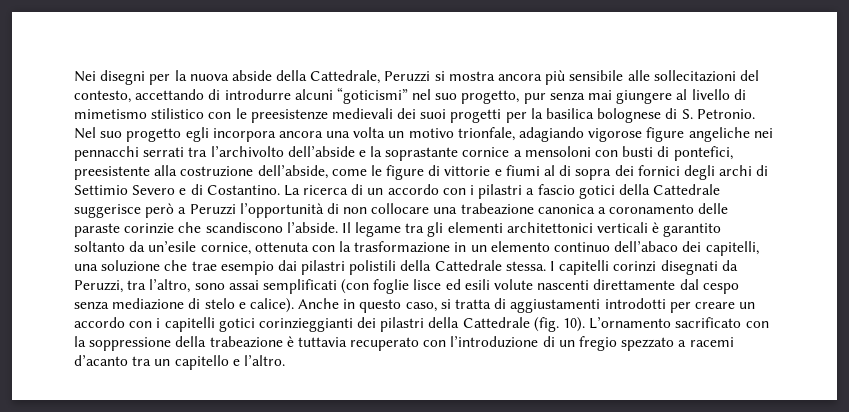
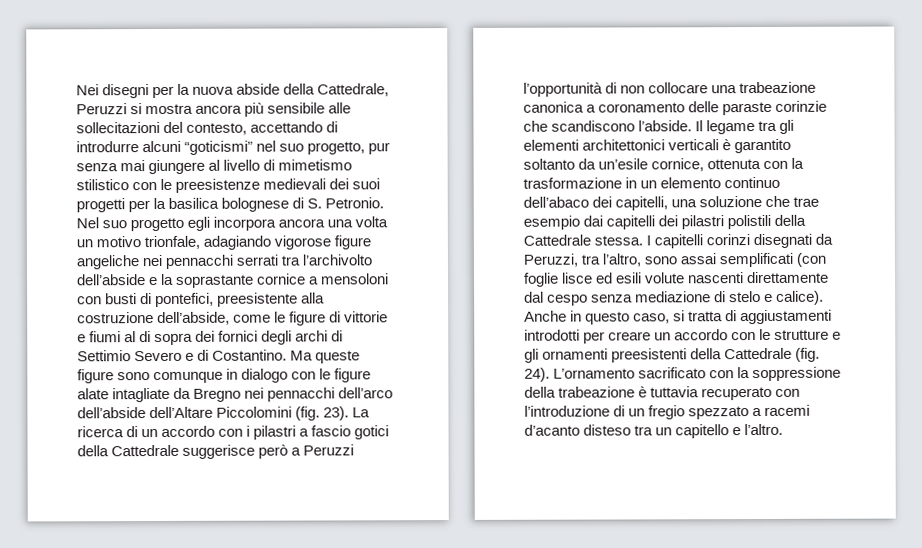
+ Ma queste figure sono comunque in dialogo con le figure alate intagliate da Bregno nei pennacchi dell’arco dell’abside dell’Altare Piccolomini (fig. 23).
- Il legame tra gli elementi architettonici verticali è garantito soltanto da un’esile cornice, ottenuta con la trasformazione in un elemento continuo dell’abaco dei capitelli, una soluzione che trae esempio dai pilastri polistili della Cattedrale stessa.
+ Il legame tra gli elementi architettonici verticali è garantito soltanto da un’esile cornice, ottenuta con la trasformazione in un elemento continuo dell’abaco dei capitelli, una soluzione che trae esempio dai capitelli dei pilastri polistili della Cattedrale stessa.
- Anche in questo caso, si tratta di aggiustamenti introdotti per creare un accordo con i capitelli gotici corinzieggianti dei pilastri della Cattedrale (fig. 10).
+ Anche in questo caso, si tratta di aggiustamenti introdotti per creare un accordo con le strutture e gli ornamenti preesistenti della Cattedrale (fig. 24).
- L’ornamento sacrificato con la soppressione della trabeazione è tuttavia recuperato con l’introduzione di un fregio spezzato a racemi d’acanto tra un capitello e l’altro.
+ L’ornamento sacrificato con la soppressione della trabeazione è tuttavia recuperato con l’introduzione di un fregio spezzato a racemi d’acanto disteso tra un capitello e l’altro.

